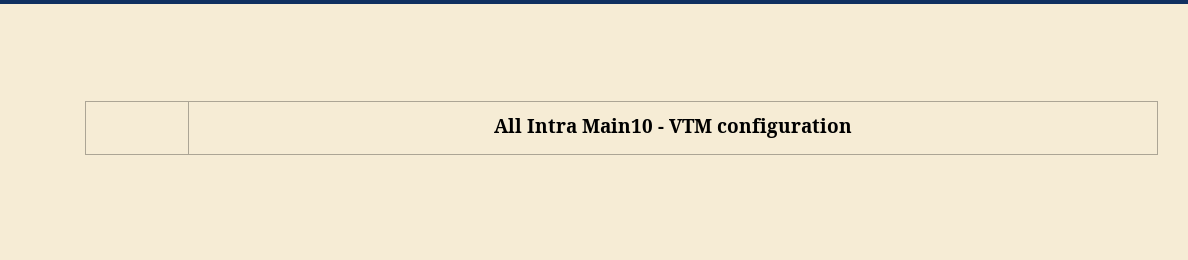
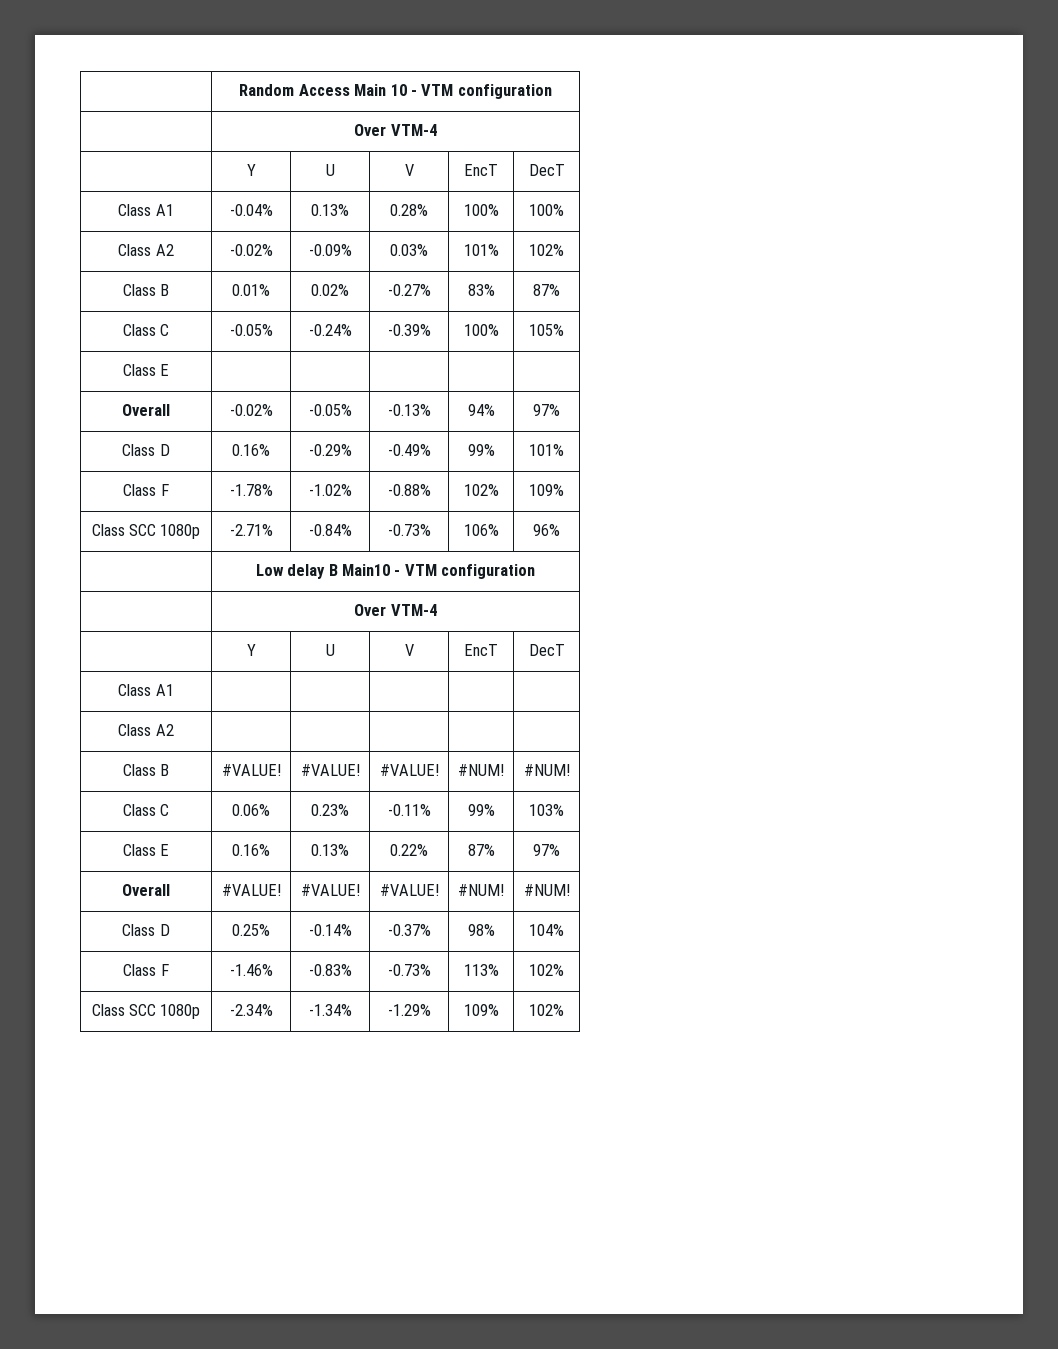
- | All Intra Main10 - VTM configuration
+ | Random Access Main 10 - VTM configuration
+ | Over VTM-4
+ | Y | U | V | EncT | DecT
+ Class A1 | -0.04% | 0.13% | 0.28% | 100% | 100%
+ Class A2 | -0.02% | -0.09% | 0.03% | 101% | 102%
+ Class B | 0.01% | 0.02% | -0.27% | 83% | 87%
+ Class C | -0.05% | -0.24% | -0.39% | 100% | 105%
+ Class E | | | | |
+ Overall | -0.02% | -0.05% | -0.13% | 94% | 97%
+ Class D | 0.16% | -0.29% | -0.49% | 99% | 101%
+ Class F | -1.78% | -1.02% | -0.88% | 102% | 109%
+ Class SCC 1080p | -2.71% | -0.84% | -0.73% | 106% | 96%
+ | Low delay B Main10 - VTM configuration
+ | Over VTM-4
+ | Y | U | V | EncT | DecT
+ Class A1 | | | | |
+ Class A2 | | | | |
+ Class B | #VALUE! | #VALUE! | #VALUE! | #NUM! | #NUM!
+ Class C | 0.06% | 0.23% | -0.11% | 99% | 103%
+ Class E | 0.16% | 0.13% | 0.22% | 87% | 97%
+ Overall | #VALUE! | #VALUE! | #VALUE! | #NUM! | #NUM!
+ Class D | 0.25% | -0.14% | -0.37% | 98% | 104%
+ Class F | -1.46% | -0.83% | -0.73% | 113% | 102%
+ Class SCC 1080p | -2.34% | -1.34% | -1.29% | 109% | 102%

